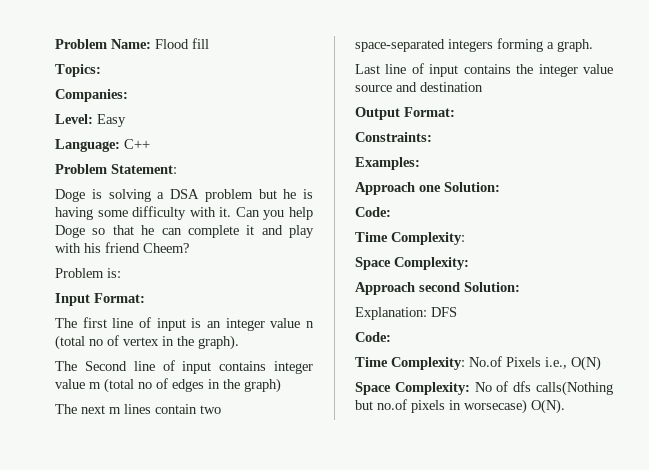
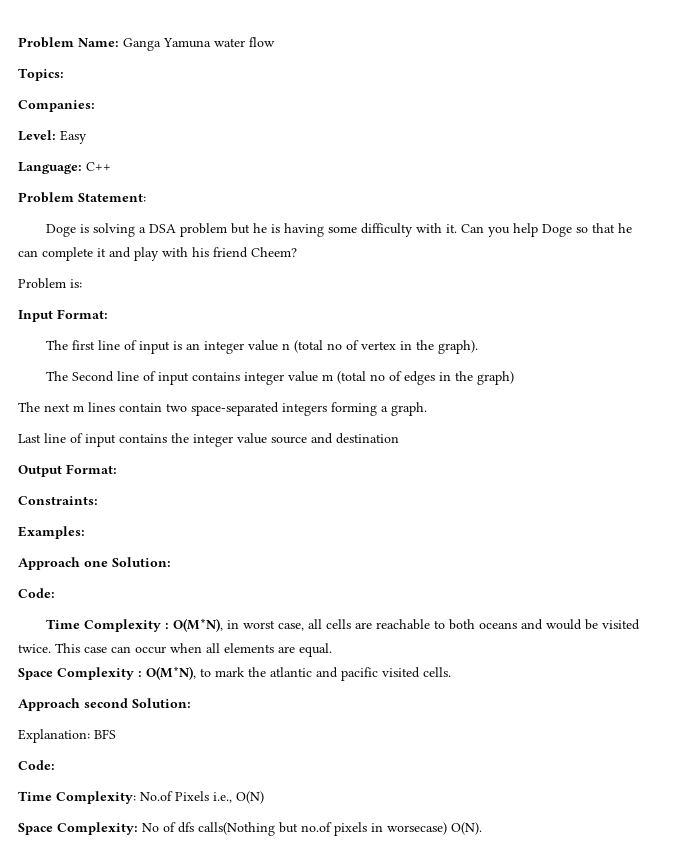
- Problem Name: Flood fill
+ Problem Name: Ganga Yamuna water flow
  Approach one Solution:
  Code:
- Time Complexity:
- Space Complexity:
+ Time Complexity : O(M*N), in worst case, all cells are reachable to both oceans and would be visited twice. This case can occur when all elements are equal.
+ Space Complexity : O(M*N), to mark the atlantic and pacific visited cells.
- Explanation: DFS
+ Explanation: BFS

